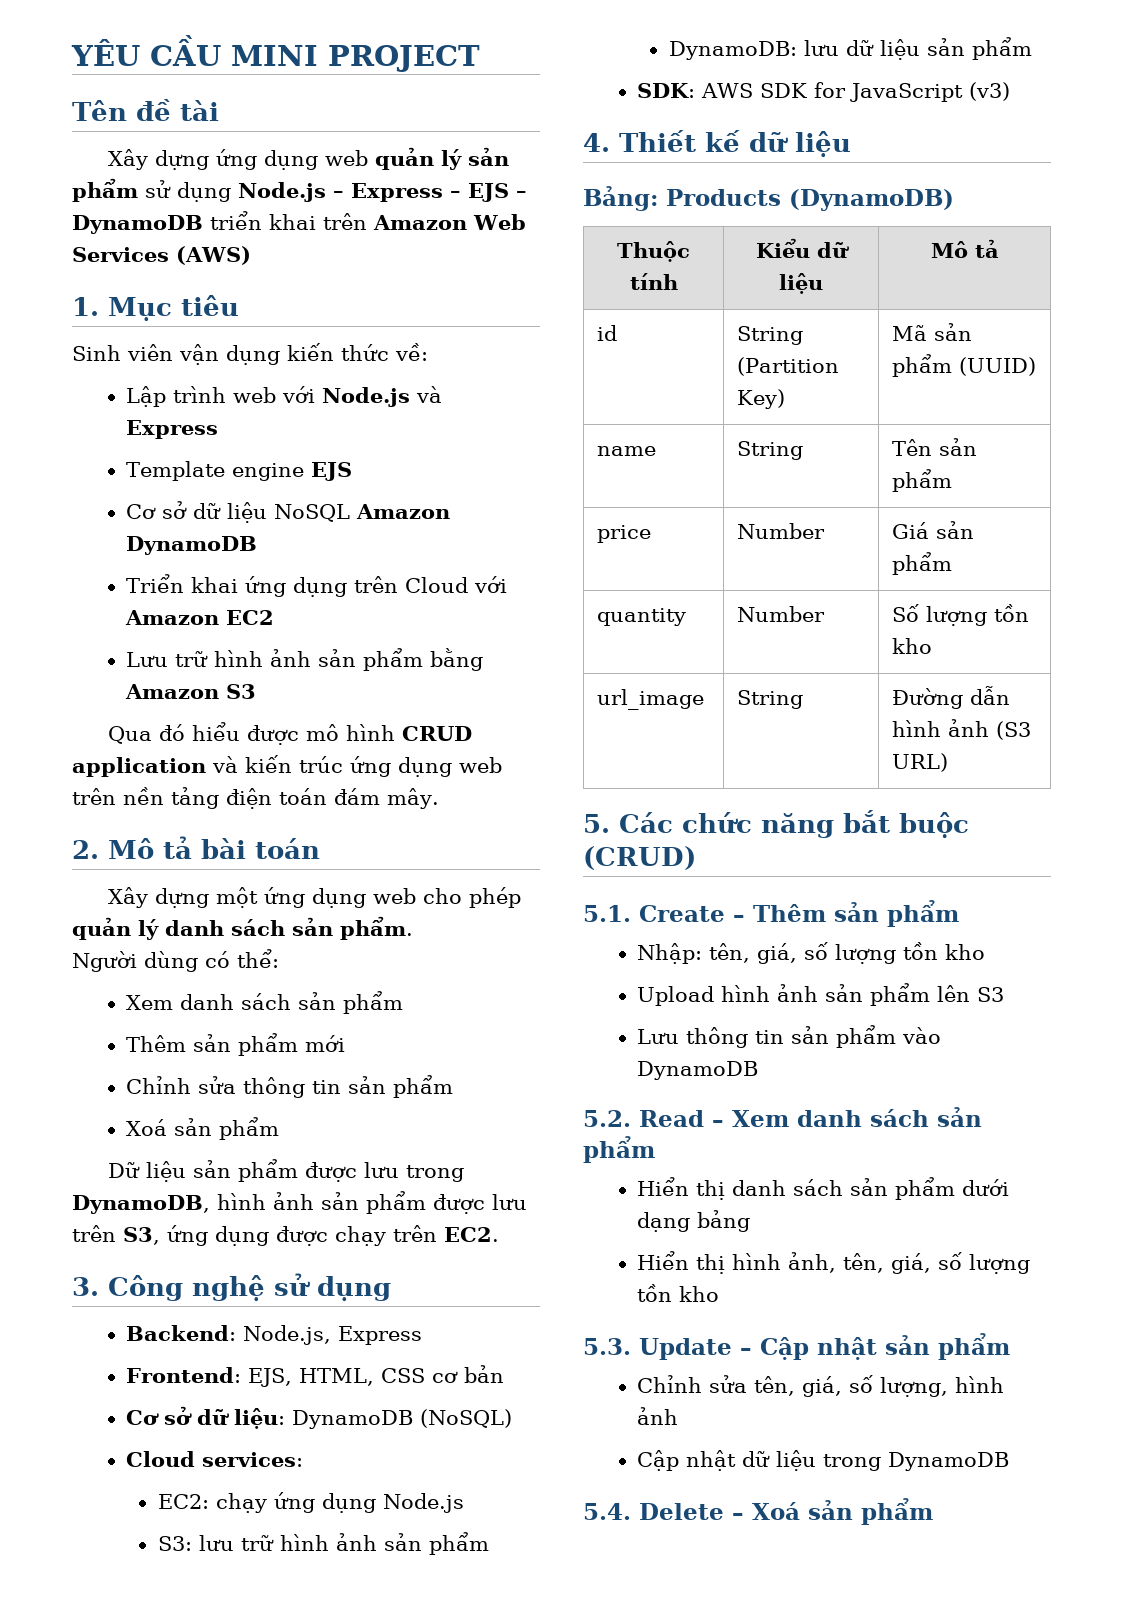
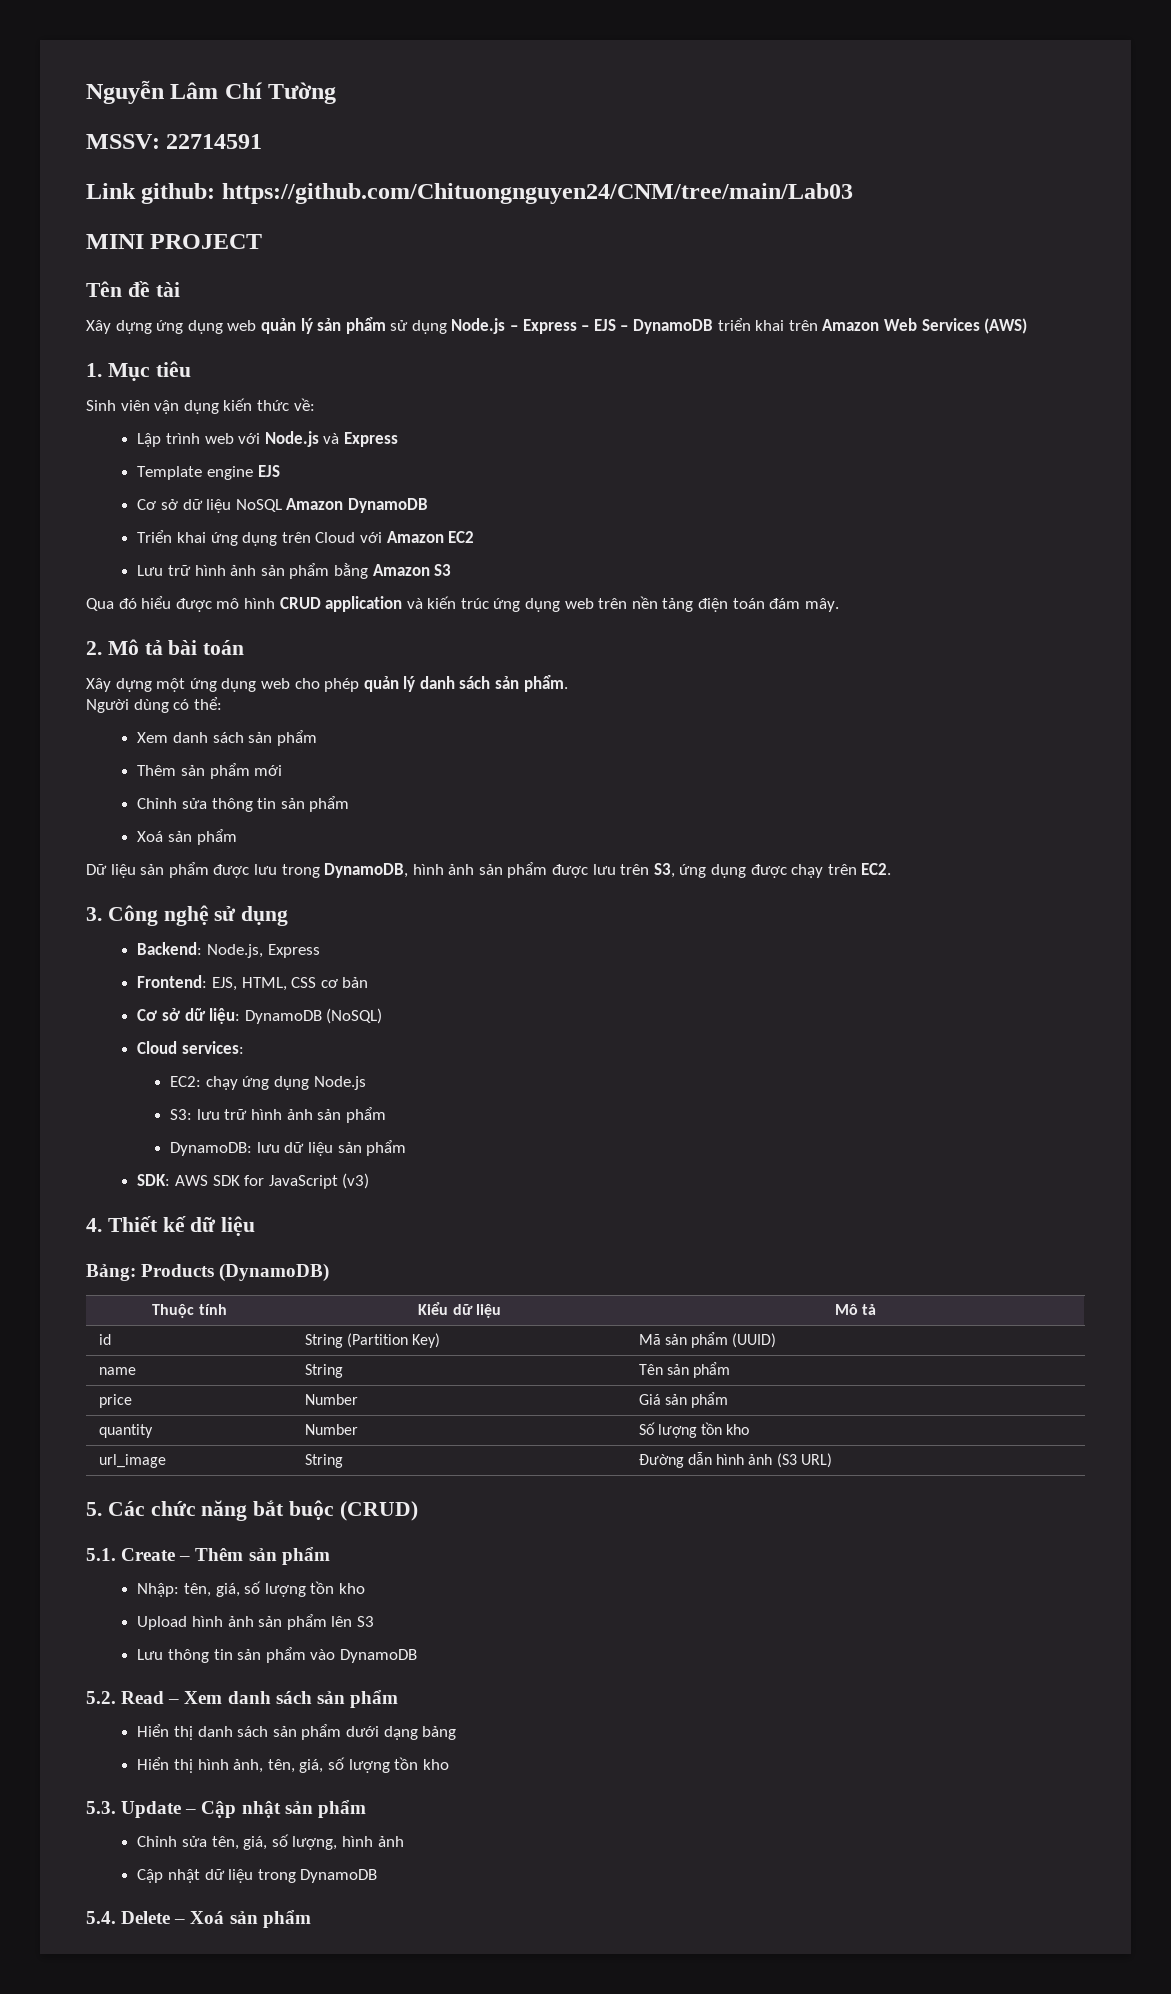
- YÊU CẦU MINI PROJECT
+ Nguyễn Lâm Chí Tường
+ MSSV: 22714591
+ Link github: https://github.com/Chituongnguyen24/CNM/tree/main/Lab03
+ MINI PROJECT

